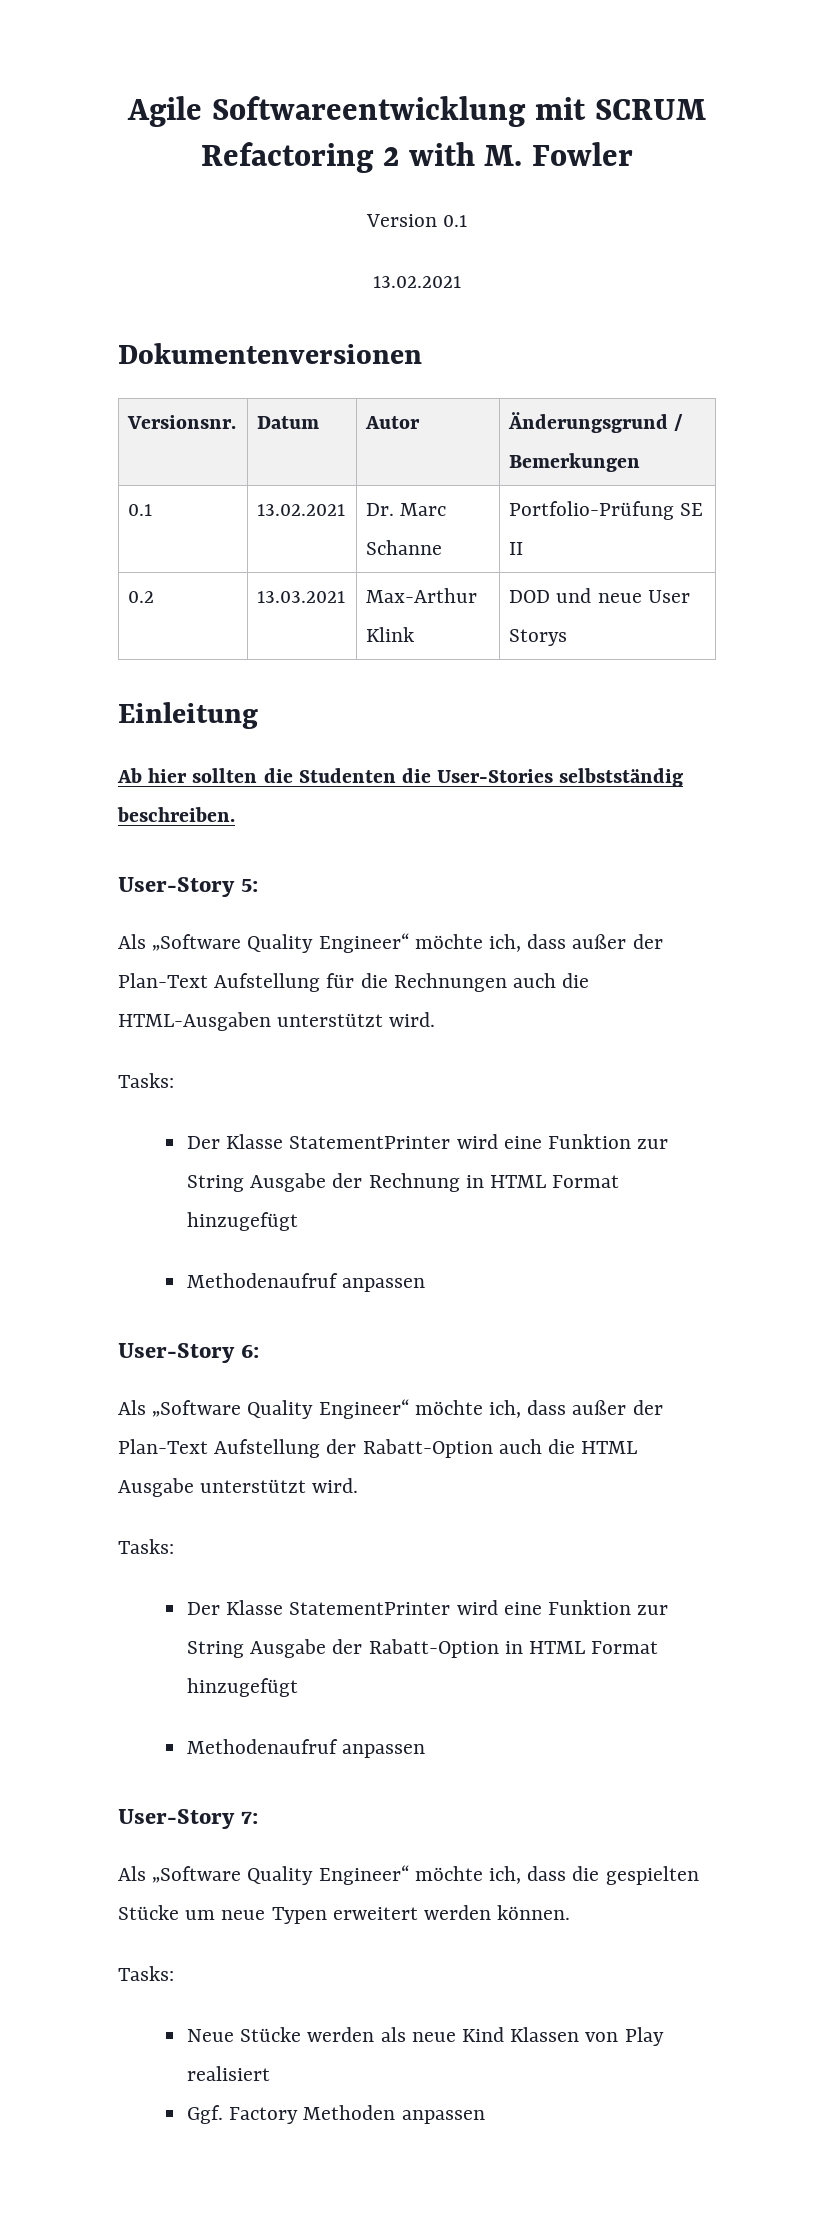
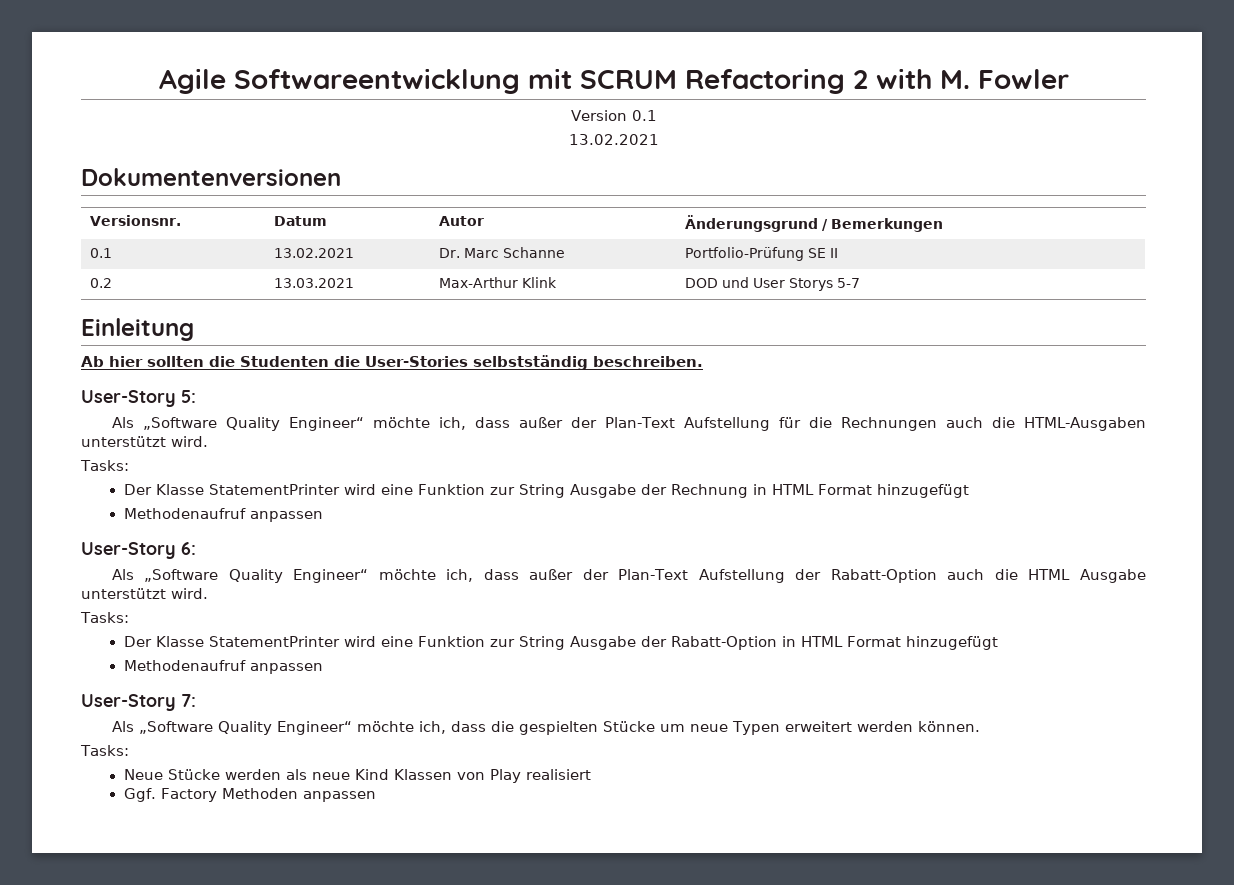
- 0.2 | 13.03.2021 | Max-Arthur Klink | DOD und neue User Storys
+ 0.2 | 13.03.2021 | Max-Arthur Klink | DOD und User Storys 5-7

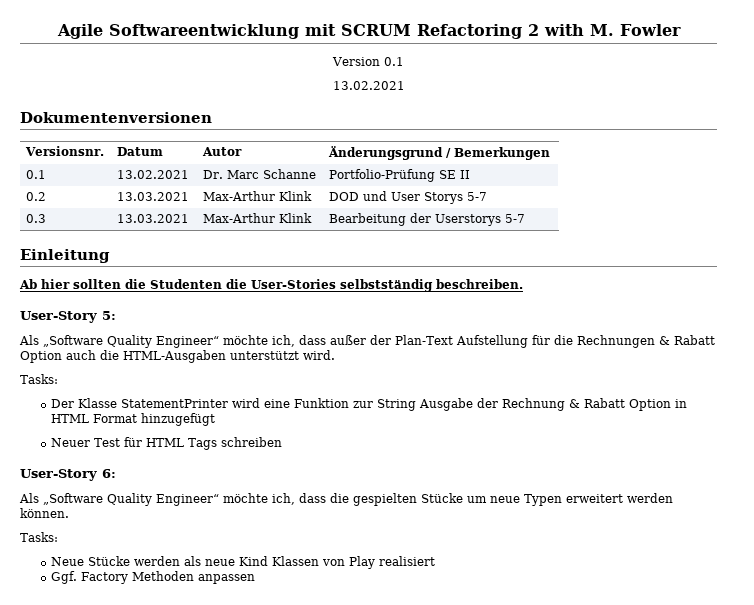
+ 0.3 | 13.03.2021 | Max-Arthur Klink | Bearbeitung der Userstorys 5-7
- Als „Software Quality Engineer“ möchte ich, dass außer der Plan-Text Aufstellung für die Rechnungen auch die HTML-Ausgaben unterstützt wird.
+ Als „Software Quality Engineer“ möchte ich, dass außer der Plan-Text Aufstellung für die Rechnungen & Rabatt Option auch die HTML-Ausgaben unterstützt wird.
- Der Klasse StatementPrinter wird eine Funktion zur String Ausgabe der Rechnung in HTML Format hinzugefügt
- Methodenaufruf anpassen
+ Der Klasse StatementPrinter wird eine Funktion zur String Ausgabe der Rechnung & Rabatt Option in HTML Format hinzugefügt
+ Neuer Test für HTML Tags schreiben
  User-Story 6:
- Als „Software Quality Engineer“ möchte ich, dass außer der Plan-Text Aufstellung der Rabatt-Option auch die HTML Ausgabe unterstützt wird.
- Tasks:
- Der Klasse StatementPrinter wird eine Funktion zur String Ausgabe der Rabatt-Option in HTML Format hinzugefügt
- Methodenaufruf anpassen
- User-Story 7:

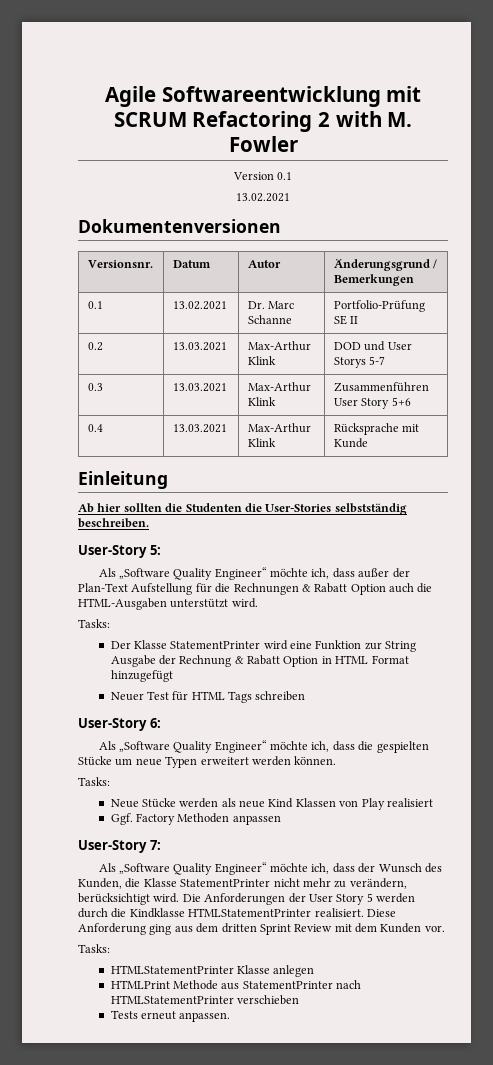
- 0.3 | 13.03.2021 | Max-Arthur Klink | Bearbeitung der Userstorys 5-7
+ 0.3 | 13.03.2021 | Max-Arthur Klink | Zusammenführen User Story 5+6
+ 0.4 | 13.03.2021 | Max-Arthur Klink | Rücksprache mit Kunde
+ User-Story 7:
+ Als „Software Quality Engineer“ möchte ich, dass der Wunsch des Kunden, die Klasse StatementPrinter nicht mehr zu verändern, berücksichtigt wird. Die Anforderungen der User Story 5 werden durch die Kindklasse HTMLStatementPrinter realisiert. Diese Anforderung ging aus dem dritten Sprint Review mit dem Kunden vor.
+ Tasks:
+ HTMLStatementPrinter Klasse anlegen
+ HTMLPrint Methode aus StatementPrinter nach HTMLStatementPrinter verschieben
+ Tests erneut anpassen.

